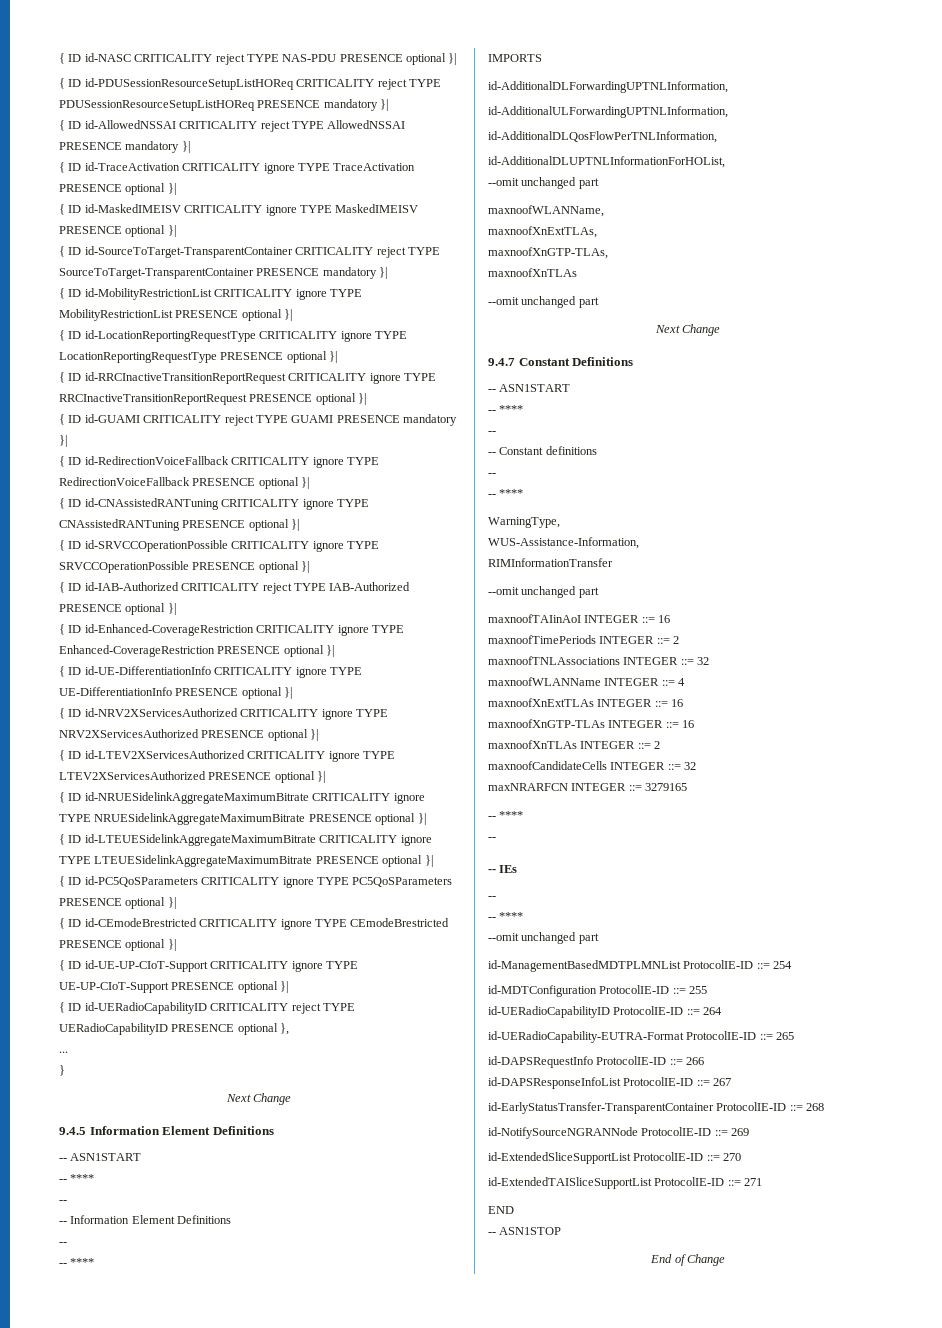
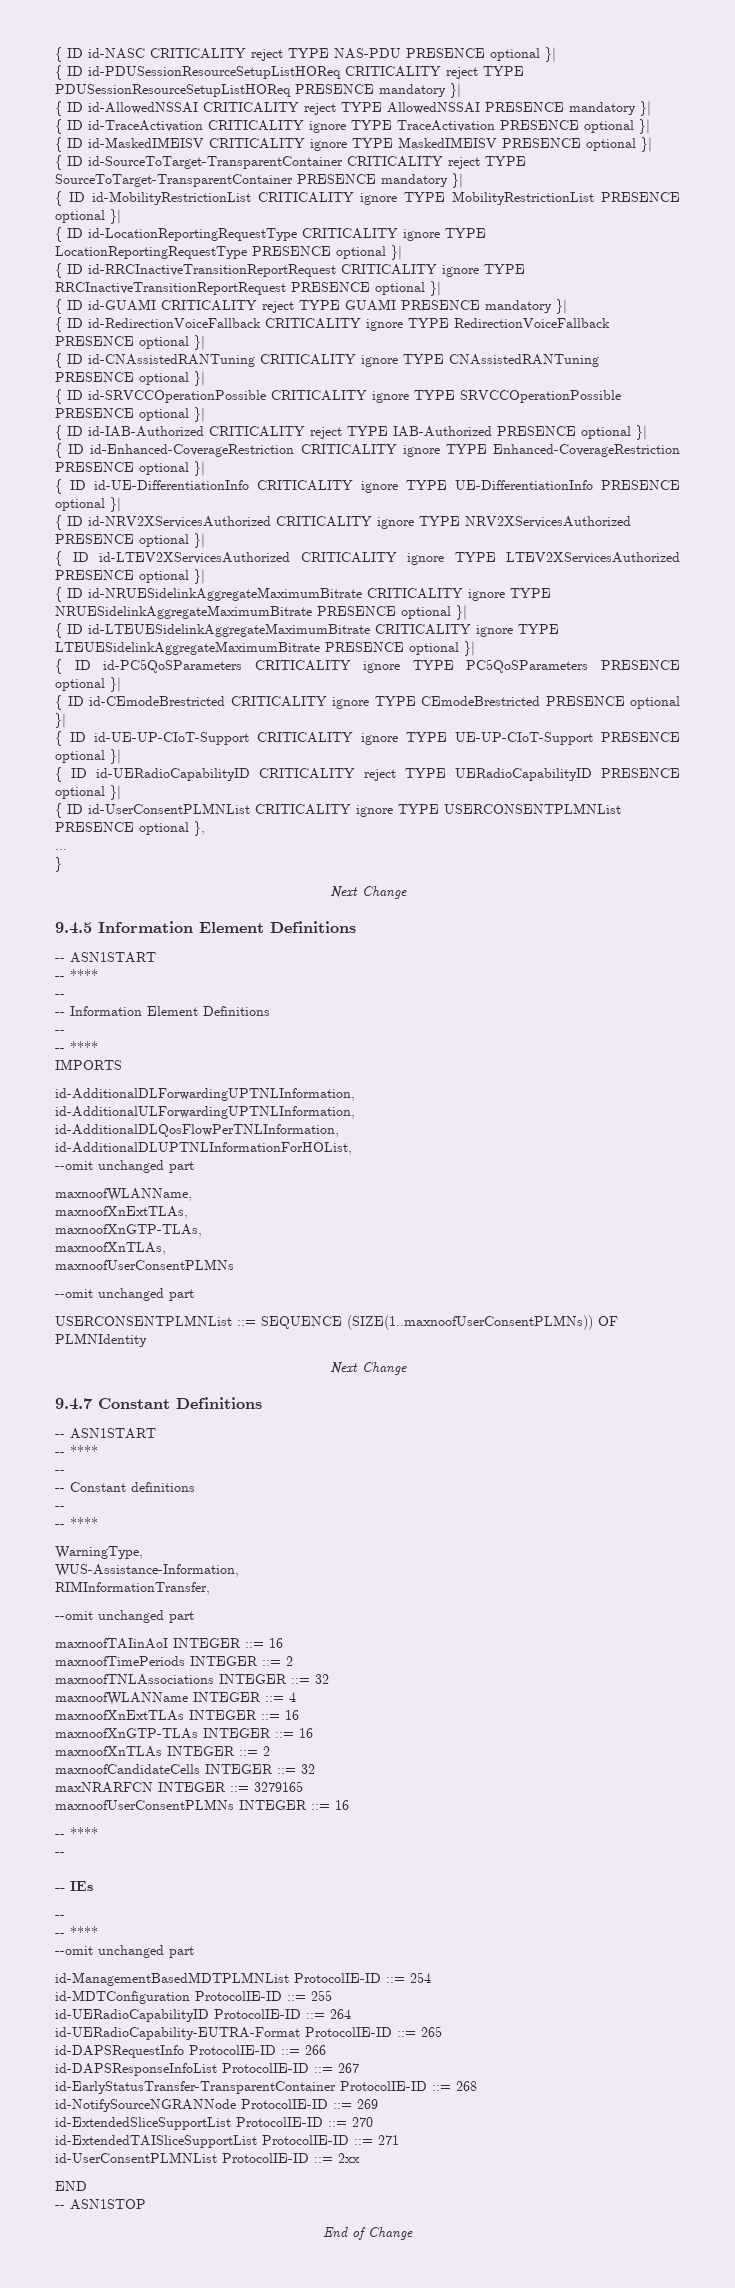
- { ID id-UERadioCapabilityID CRITICALITY reject TYPE UERadioCapabilityID PRESENCE optional },
+ { ID id-UERadioCapabilityID CRITICALITY reject TYPE UERadioCapabilityID PRESENCE optional }|
+ { ID id-UserConsentPLMNList CRITICALITY ignore TYPE USERCONSENTPLMNList PRESENCE optional },
  maxnoofXnGTP-TLAs,
- maxnoofXnTLAs
+ maxnoofXnTLAs,
+ maxnoofUserConsentPLMNs
  --omit unchanged part
+ USERCONSENTPLMNList ::= SEQUENCE (SIZE(1..maxnoofUserConsentPLMNs)) OF PLMNIdentity
- RIMInformationTransfer
+ RIMInformationTransfer,
+ maxnoofUserConsentPLMNs INTEGER ::= 16
+ id-UserConsentPLMNList ProtocolIE-ID ::= 2xx

